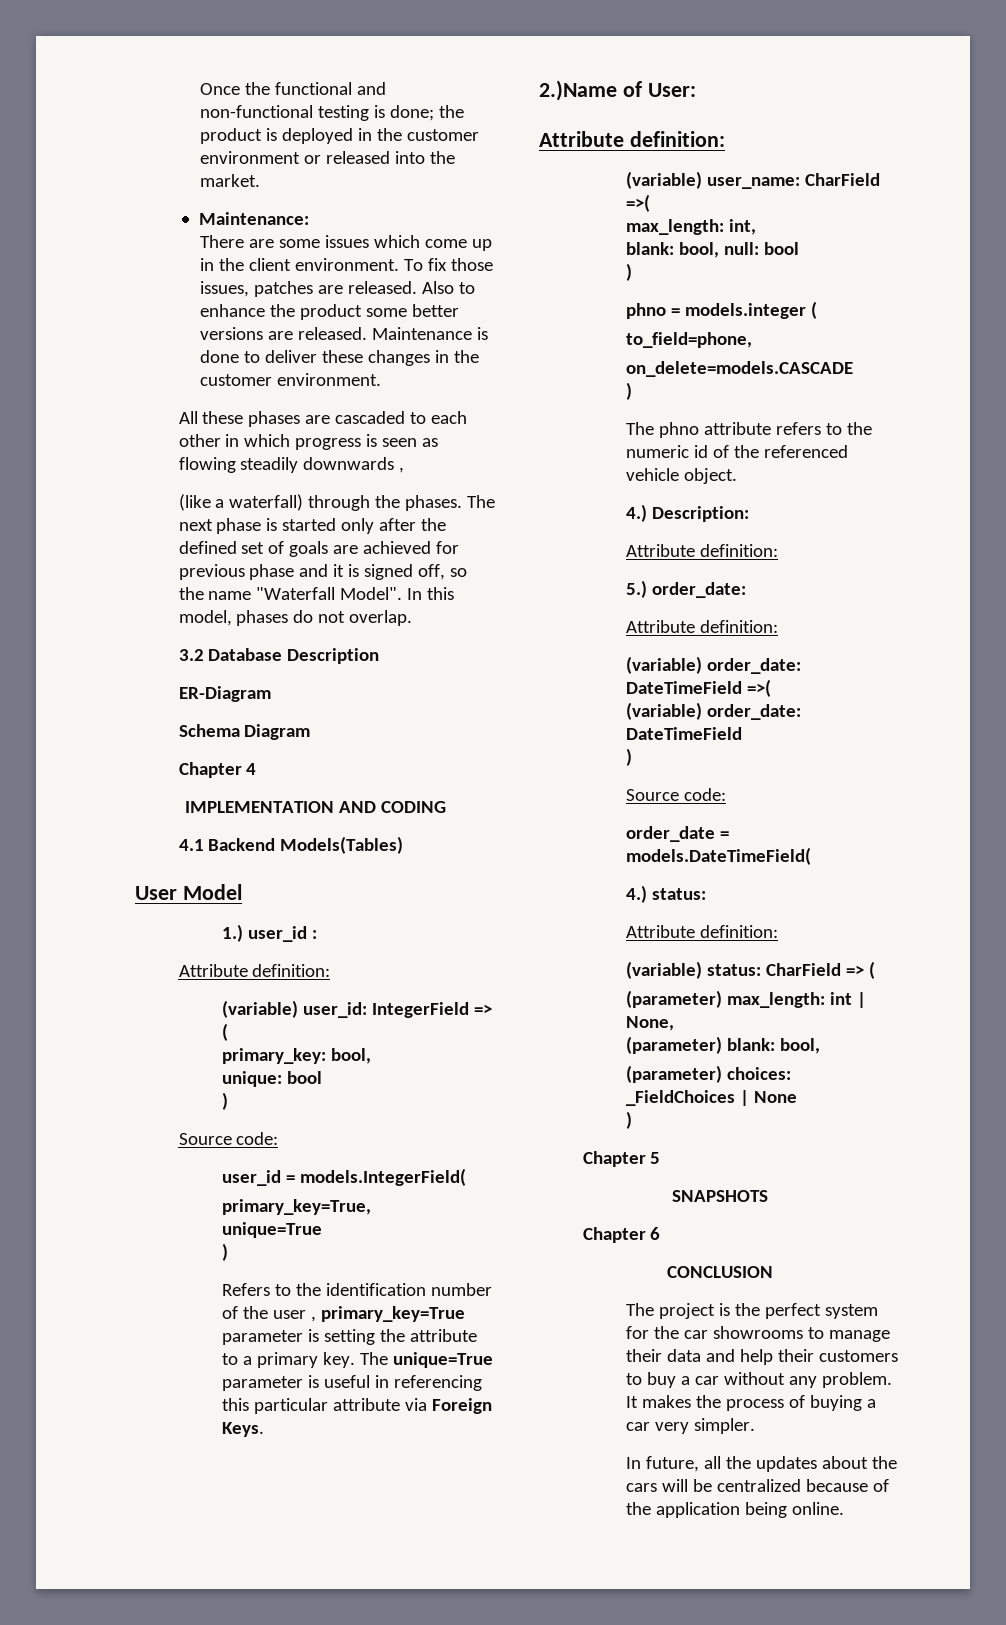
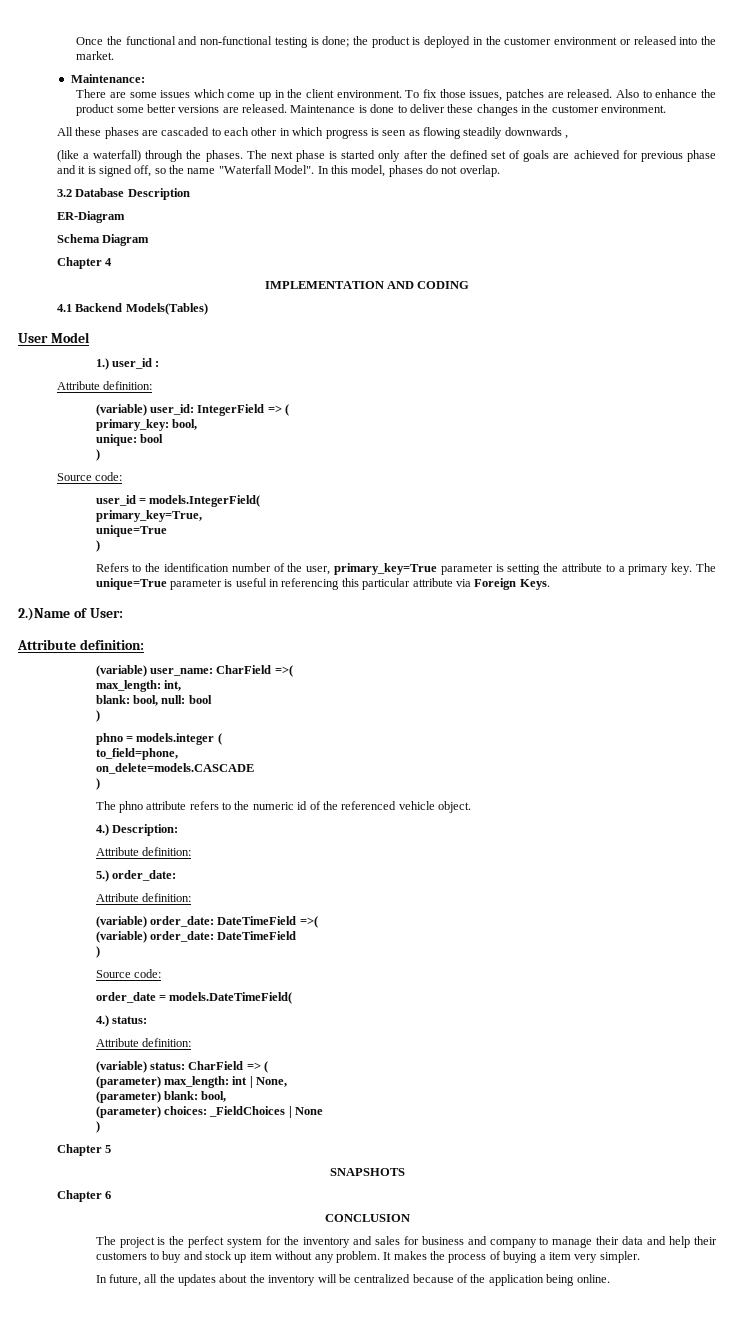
- Refers to the identification number of the user , primary_key=True parameter is setting the attribute to a primary key.
+ Refers to the identification number of the user, primary_key=True parameter is setting the attribute to a primary key.
- The project is the perfect system for the car showrooms to manage their data and help their customers to buy a car without any problem.
+ The project is the perfect system for the inventory and sales for business and company to manage their data and help their customers to buy and stock up item without any problem.
- It makes the process of buying a car very simpler.
+ It makes the process of buying a item very simpler.
- In future, all the updates about the cars will be centralized because of the application being online.
+ In future, all the updates about the inventory will be centralized because of the application being online.

